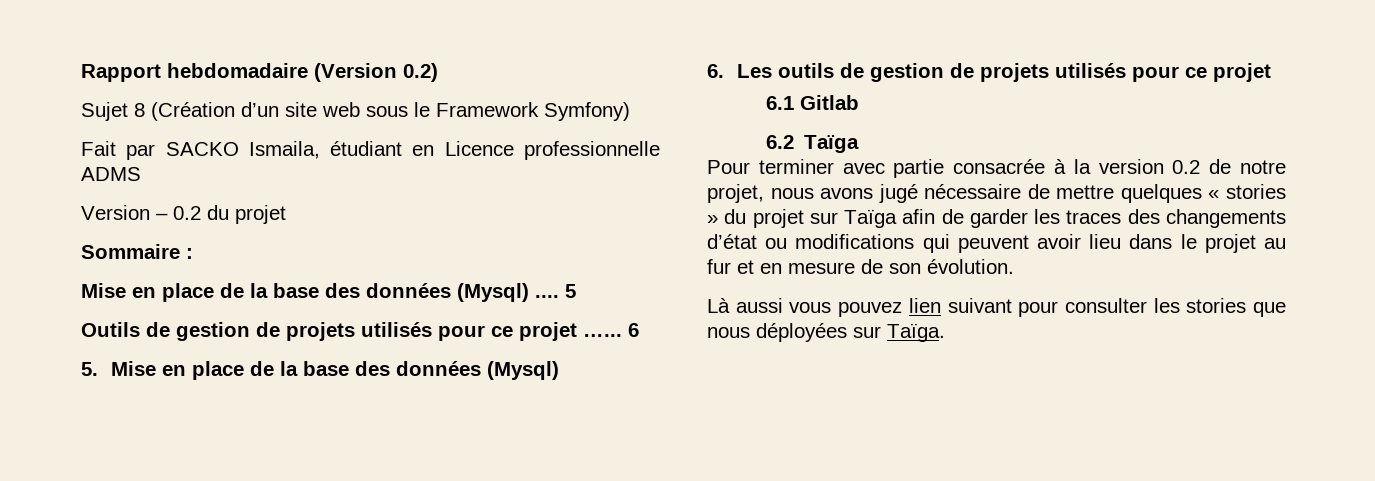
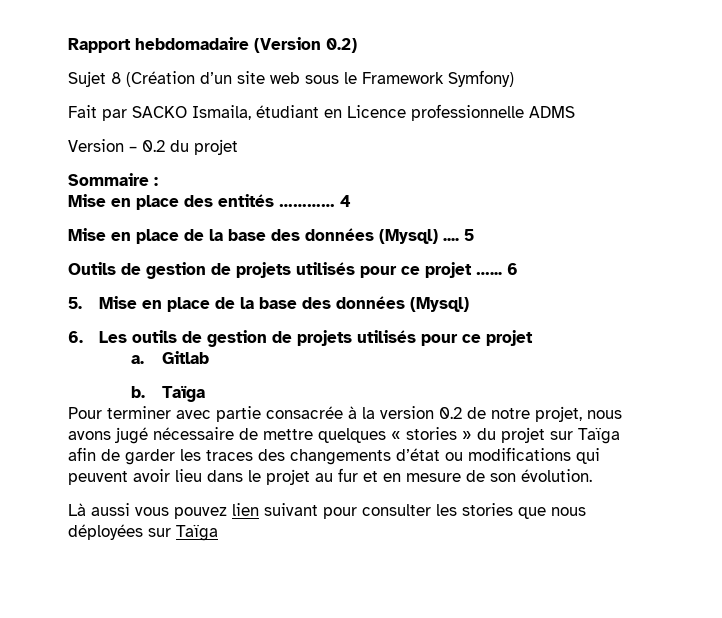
+ Mise en place des entités ………… 4
- 6.1 Gitlab
+ a. Gitlab
- 6.2 Taïga
+ b. Taïga
- Là aussi vous pouvez lien suivant pour consulter les stories que nous déployées sur Taïga.
+ Là aussi vous pouvez lien suivant pour consulter les stories que nous déployées sur Taïga

